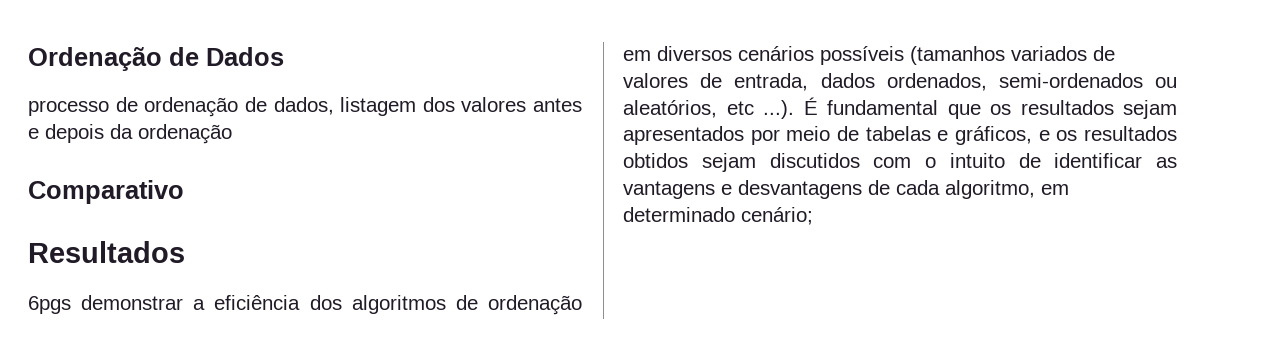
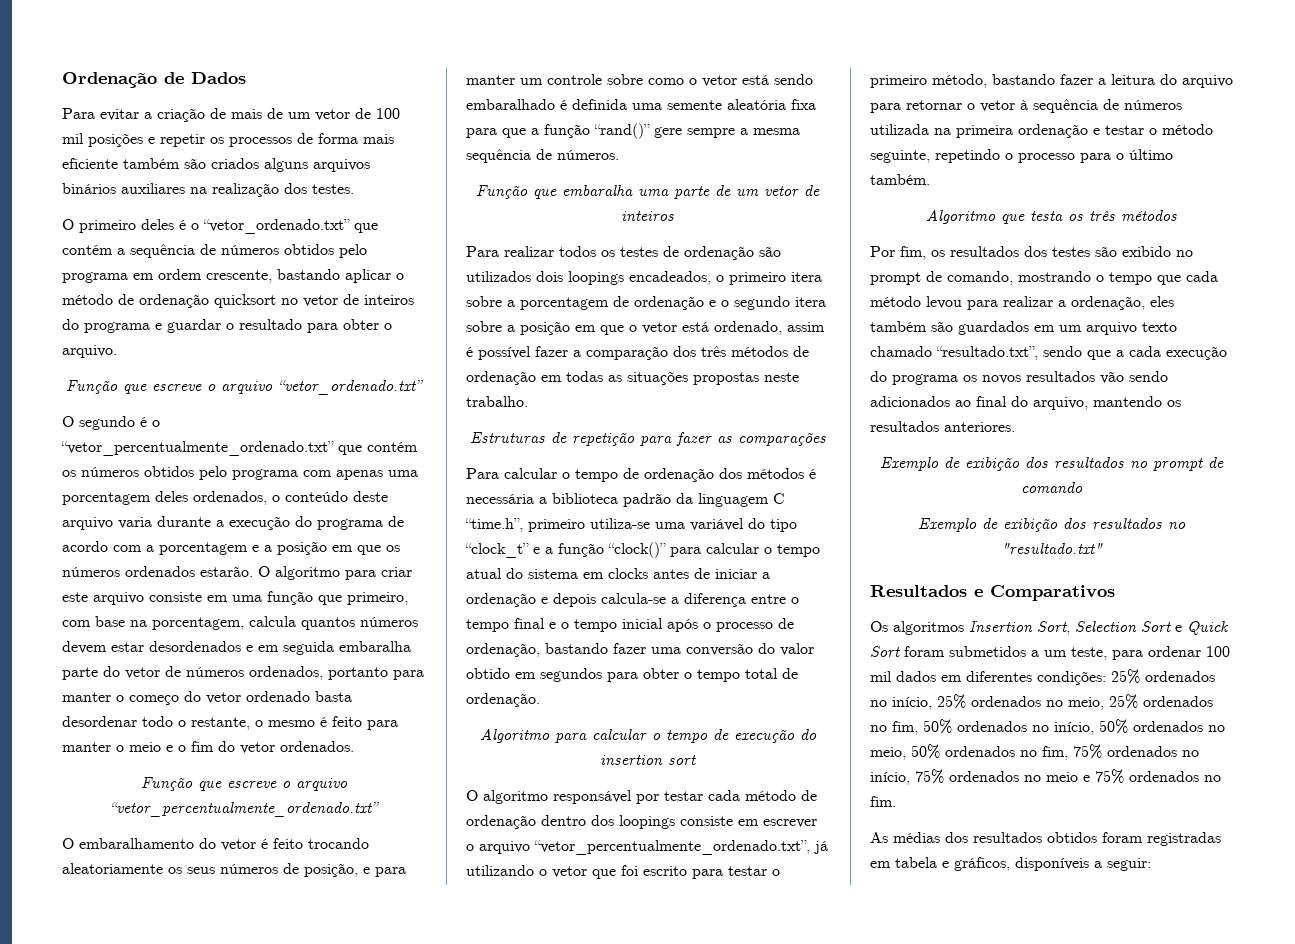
- processo de ordenação de dados, listagem dos valores antes e depois da ordenação
- Comparativo
- Resultados
- 6pgs demonstrar a eficiência dos algoritmos de ordenação em diversos cenários possíveis (tamanhos variados de valores de entrada, dados ordenados, semi-ordenados ou aleatórios, etc ...). É fundamental que os resultados sejam apresentados por meio de tabelas e gráficos, e os resultados obtidos sejam discutidos com o intuito de identificar as vantagens e desvantagens de cada algoritmo, em determinado cenário;
+ Para evitar a criação de mais de um vetor de 100 mil posições e repetir os processos de forma mais eficiente também são criados alguns arquivos binários auxiliares na realização dos testes.
+ O primeiro deles é o “vetor_ordenado.txt” que contém a sequência de números obtidos pelo programa em ordem crescente, bastando aplicar o método de ordenação quicksort no vetor de inteiros do programa e guardar o resultado para obter o arquivo.
+ Função que escreve o arquivo “vetor_ordenado.txt”
+ O segundo é o “vetor_percentualmente_ordenado.txt” que contém os números obtidos pelo programa com apenas uma porcentagem deles ordenados, o conteúdo deste arquivo varia durante a execução do programa de acordo com a porcentagem e a posição em que os números ordenados estarão. O algoritmo para criar este arquivo consiste em uma função que primeiro, com base na porcentagem, calcula quantos números devem estar desordenados e em seguida embaralha parte do vetor de números ordenados, portanto para manter o começo do vetor ordenado basta desordenar todo o restante, o mesmo é feito para manter o meio e o fim do vetor ordenados.
+ Função que escreve o arquivo “vetor_percentualmente_ordenado.txt”
+ O embaralhamento do vetor é feito trocando aleatoriamente os seus números de posição, e para manter um controle sobre como o vetor está sendo embaralhado é definida uma semente aleatória fixa para que a função “rand()” gere sempre a mesma sequência de números.
+ Função que embaralha uma parte de um vetor de inteiros
+ Para realizar todos os testes de ordenação são utilizados dois loopings encadeados, o primeiro itera sobre a porcentagem de ordenação e o segundo itera sobre a posição em que o vetor está ordenado, assim é possível fazer a comparação dos três métodos de ordenação em todas as situações propostas neste trabalho.
+ Estruturas de repetição para fazer as comparações
+ Para calcular o tempo de ordenação dos métodos é necessária a biblioteca padrão da linguagem C “time.h”, primeiro utiliza-se uma variável do tipo “clock_t” e a função “clock()” para calcular o tempo atual do sistema em clocks antes de iniciar a ordenação e depois calcula-se a diferença entre o tempo final e o tempo inicial após o processo de ordenação, bastando fazer uma conversão do valor obtido em segundos para obter o tempo total de ordenação.
+ Algoritmo para calcular o tempo de execução do insertion sort
+ O algoritmo responsável por testar cada método de ordenação dentro dos loopings consiste em escrever o arquivo “vetor_percentualmente_ordenado.txt”, já utilizando o vetor que foi escrito para testar o primeiro método, bastando fazer a leitura do arquivo para retornar o vetor à sequência de números utilizada na primeira ordenação e testar o método seguinte, repetindo o processo para o último também.
+ Algoritmo que testa os três métodos
+ Por fim, os resultados dos testes são exibido no prompt de comando, mostrando o tempo que cada método levou para realizar a ordenação, eles também são guardados em um arquivo texto chamado “resultado.txt”, sendo que a cada execução do programa os novos resultados vão sendo adicionados ao final do arquivo, mantendo os resultados anteriores.
+ Exemplo de exibição dos resultados no prompt de comando
+ Exemplo de exibição dos resultados no "resultado.txt"
+ Resultados e Comparativos
+ Os algoritmos Insertion Sort, Selection Sort e Quick Sort foram submetidos a um teste, para ordenar 100 mil dados em diferentes condições: 25% ordenados no início, 25% ordenados no meio, 25% ordenados no fim, 50% ordenados no início, 50% ordenados no meio, 50% ordenados no fim, 75% ordenados no início, 75% ordenados no meio e 75% ordenados no fim.
+ As médias dos resultados obtidos foram registradas em tabela e gráficos, disponíveis a seguir:

